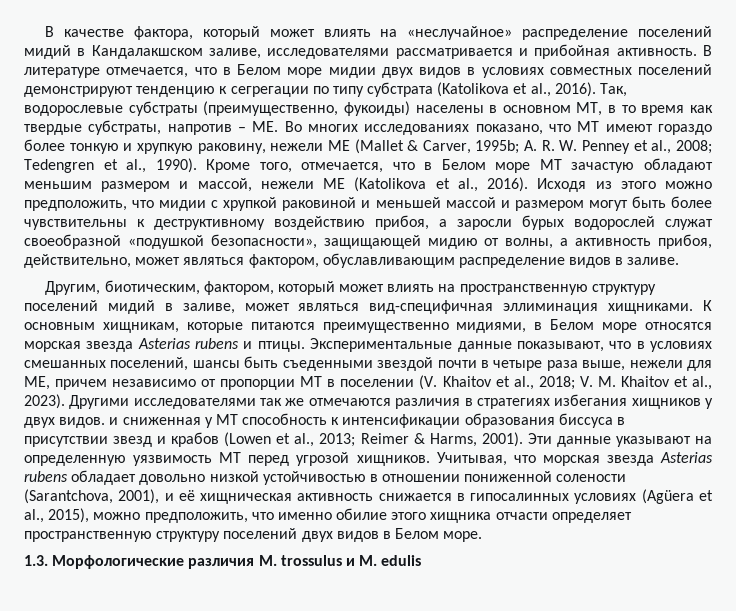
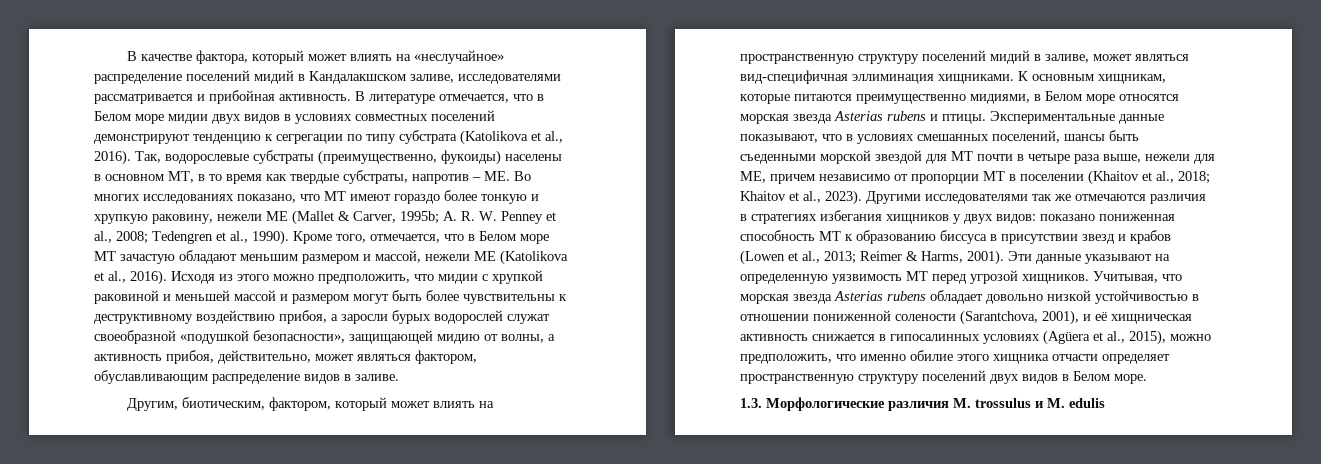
- Экспериментальные данные показывают, что в условиях смешанных поселений, шансы быть съеденными звездой почти в четыре раза выше, нежели для МЕ, причем независимо от пропорции МТ в поселении (V. Khaitov et al., 2018; V. M. Khaitov et al., 2023).
+ Экспериментальные данные показывают, что в условиях смешанных поселений, шансы быть съеденными морской звездой для MT почти в четыре раза выше, нежели для МЕ, причем независимо от пропорции МТ в поселении (Khaitov et al., 2018; Khaitov et al., 2023).
- Другими исследователями так же отмечаются различия в стратегиях избегания хищников у двух видов. и сниженная у МТ способность к интенсификации образования биссуса в присутствии звезд и крабов (Lowen et al., 2013; Reimer & Harms, 2001).
+ Другими исследователями так же отмечаются различия в стратегиях избегания хищников у двух видов: показано пониженная способность МТ к образованию биссуса в присутствии звезд и крабов (Lowen et al., 2013; Reimer & Harms, 2001).

